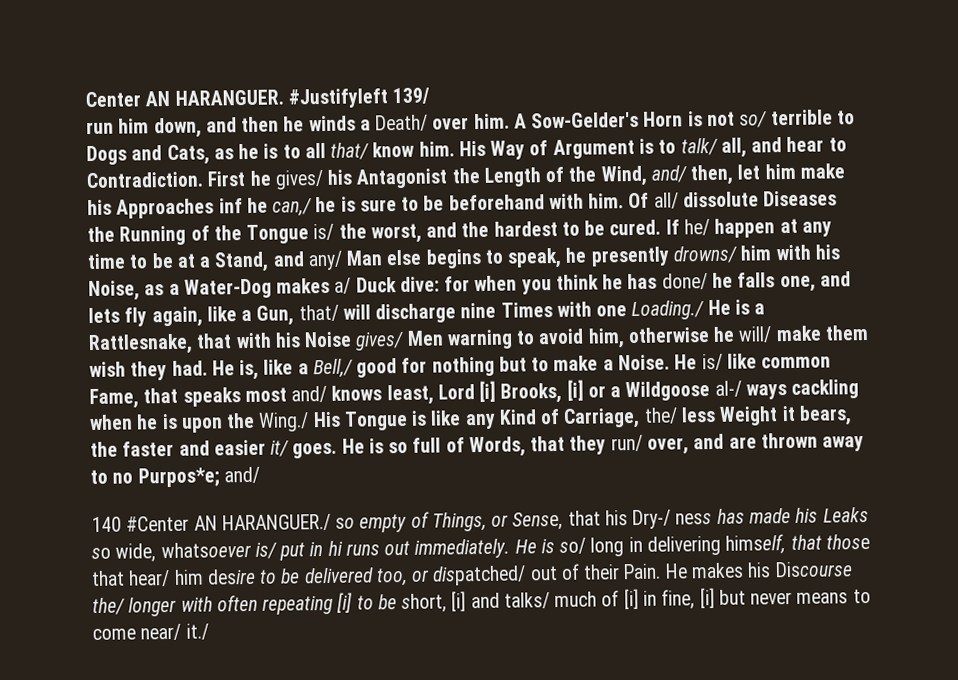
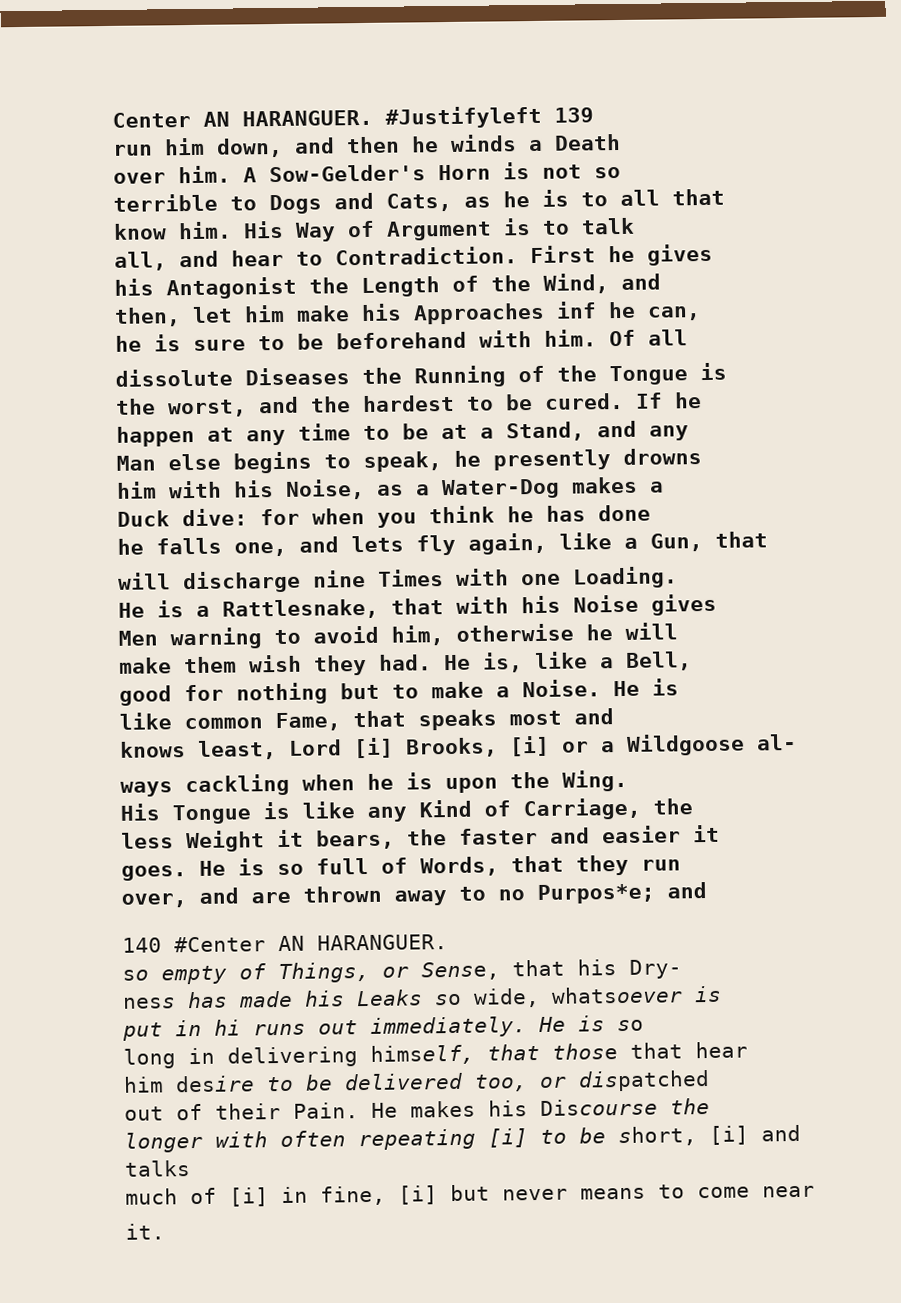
- #Justifyleft 139/
+ #Justifyleft 139
- run him down, and then he winds a Death/ over him.
+ run him down, and then he winds a Death
+ over him.
- A Sow-Gelder's Horn is not so/ terrible to Dogs and Cats, as he is to all that/ know him.
+ A Sow-Gelder's Horn is not so
+ terrible to Dogs and Cats, as he is to all that
+ know him.
- His Way of Argument is to talk/ all, and hear to Contradiction.
+ His Way of Argument is to talk
+ all, and hear to Contradiction.
- First he gives/ his Antagonist the Length of the Wind, and/ then, let him make his Approaches inf he can,/ he is sure to be beforehand with him.
+ First he gives
+ his Antagonist the Length of the Wind, and
+ then, let him make his Approaches inf he can,
+ he is sure to be beforehand with him.
- Of all/ dissolute Diseases the Running of the Tongue is/ the worst, and the hardest to be cured.
+ Of all
+ dissolute Diseases the Running of the Tongue is
+ the worst, and the hardest to be cured.
- If he/ happen at any time to be at a Stand, and any/ Man else begins to speak, he presently drowns/ him with his Noise, as a Water-Dog makes a/ Duck dive:
+ If he
+ happen at any time to be at a Stand, and any
+ Man else begins to speak, he presently drowns
+ him with his Noise, as a Water-Dog makes a
+ Duck dive:
- for when you think he has done/ he falls one, and lets fly again, like a Gun, that/ will discharge nine Times with one Loading./ He is a Rattlesnake, that with his Noise gives/ Men warning to avoid him, otherwise he will/ make them wish they had.
+ for when you think he has done
+ he falls one, and lets fly again, like a Gun, that
+ will discharge nine Times with one Loading.
+ He is a Rattlesnake, that with his Noise gives
+ Men warning to avoid him, otherwise he will
+ make them wish they had.
- He is, like a Bell,/ good for nothing but to make a Noise. He is/ like common Fame, that speaks most and/ knows least, Lord [i] Brooks, [i] or a Wildgoose al-/ ways cackling when he is upon the Wing./ His Tongue is like any Kind of Carriage, the/ less Weight it bears, the faster and easier it/ goes.
+ He is, like a Bell,
+ good for nothing but to make a Noise. He is
+ like common Fame, that speaks most and
+ knows least, Lord [i] Brooks, [i] or a Wildgoose al-
+ ways cackling when he is upon the Wing.
+ His Tongue is like any Kind of Carriage, the
+ less Weight it bears, the faster and easier it
+ goes.
- He is so full of Words, that they run/ over, and are thrown away to no Purpos*e; and/
+ He is so full of Words, that they run
+ over, and are thrown away to no Purpos*e; and
- 140 #Center AN HARANGUER./ so empty of Things, or Sense, that his Dry-/ ness has made his Leaks so wide, whatsoever is/ put in hi runs out immediately. He is so/ long in delivering himself, that those that hear/ him desire to be delivered too, or dispatched/ out of their Pain.
+ 140 #Center AN HARANGUER.
+ so empty of Things, or Sense, that his Dry-
+ ness has made his Leaks so wide, whatsoever is
+ put in hi runs out immediately. He is so
+ long in delivering himself, that those that hear
+ him desire to be delivered too, or dispatched
+ out of their Pain.
- He makes his Discourse the/ longer with often repeating [i] to be short, [i] and talks/ much of [i] in fine, [i] but never means to come near/ it./
+ He makes his Discourse the
+ longer with often repeating [i] to be short, [i] and talks
+ much of [i] in fine, [i] but never means to come near
+ it.

